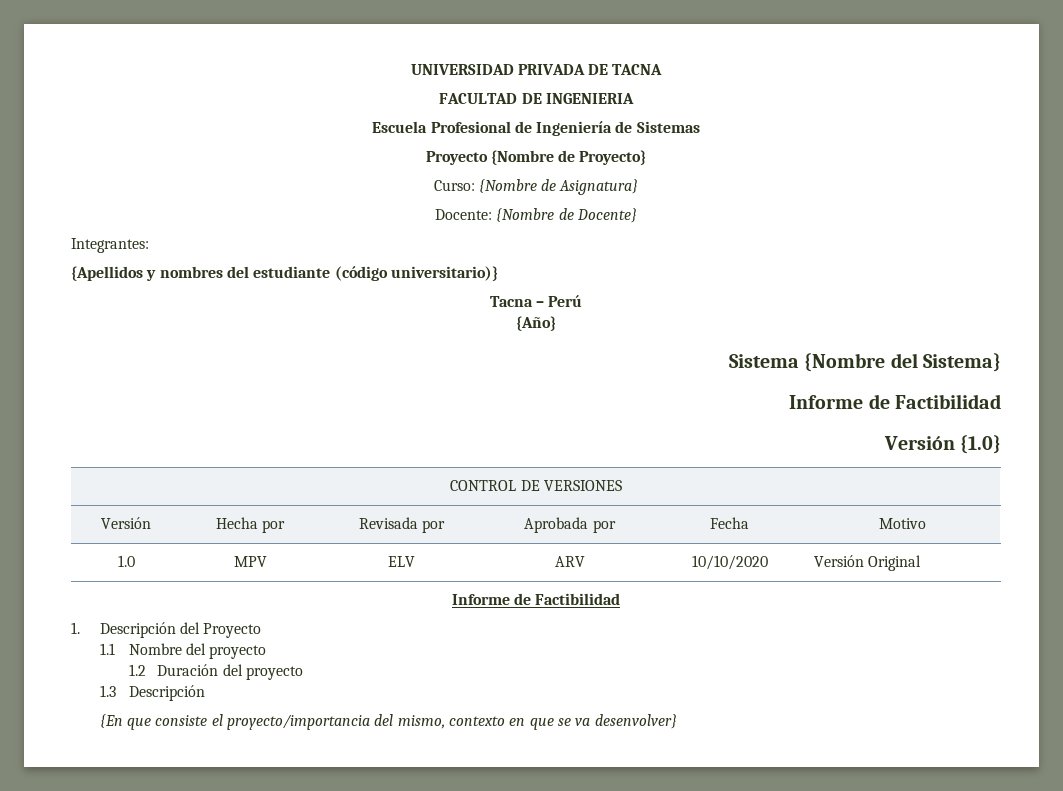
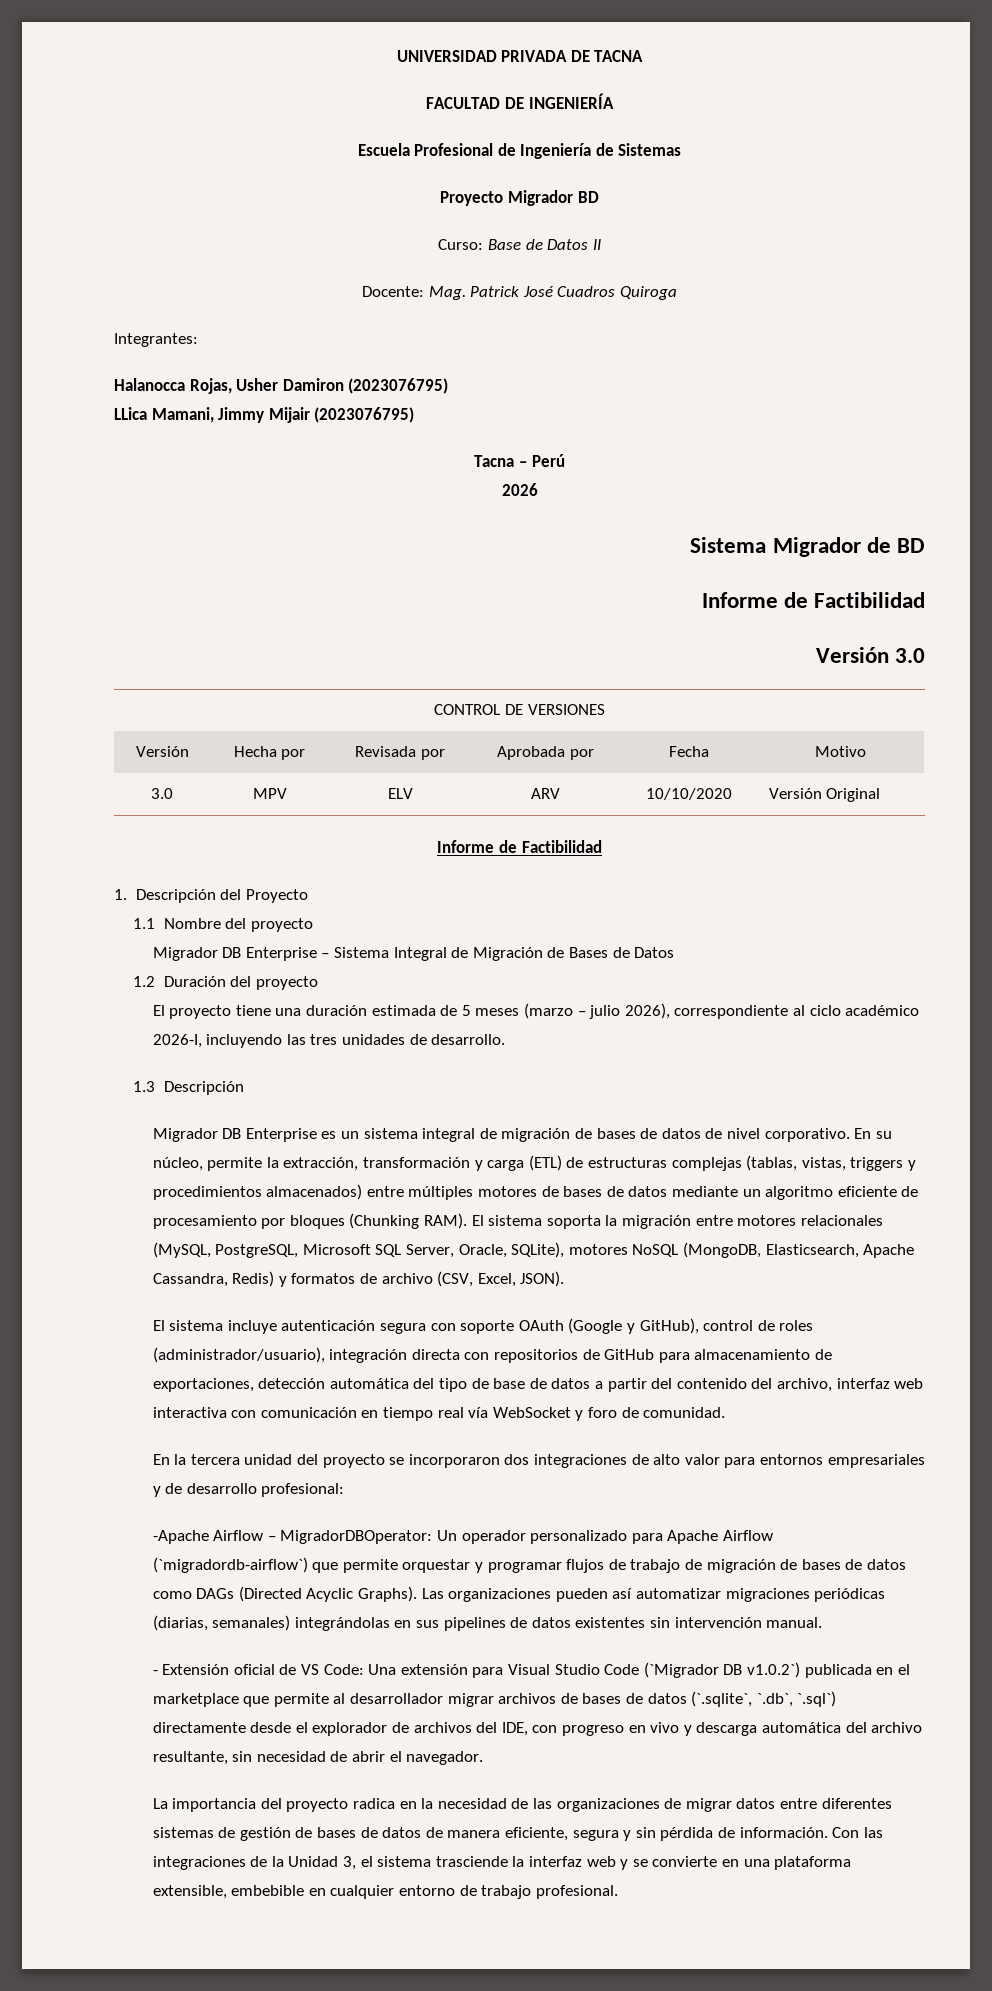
- FACULTAD DE INGENIERIA
+ FACULTAD DE INGENIERÍA
- Proyecto {Nombre de Proyecto}
- Curso: {Nombre de Asignatura}
- Docente: {Nombre de Docente}
+ Proyecto Migrador BD
+ Curso: Base de Datos II
+ Docente: Mag. Patrick José Cuadros Quiroga
  Integrantes:
- {Apellidos y nombres del estudiante (código universitario)}
+ Halanocca Rojas, Usher Damiron (2023076795)
+ LLica Mamani, Jimmy Mijair (2023076795)
- {Año}
- Sistema {Nombre del Sistema}
+ 2026
+ Sistema Migrador de BD
- Versión {1.0}
+ Versión 3.0
- 1.0 | MPV | ELV | ARV | 10/10/2020 | Versión Original
+ 3.0 | MPV | ELV | ARV | 10/10/2020 | Versión Original
+ Migrador DB Enterprise – Sistema Integral de Migración de Bases de Datos
  1.2 Duración del proyecto
+ El proyecto tiene una duración estimada de 5 meses (marzo – julio 2026), correspondiente al ciclo académico 2026-I, incluyendo las tres unidades de desarrollo.
  1.3 Descripción
- {En que consiste el proyecto/importancia del mismo, contexto en que se va desenvolver}
+ Migrador DB Enterprise es un sistema integral de migración de bases de datos de nivel corporativo. En su núcleo, permite la extracción, transformación y carga (ETL) de estructuras complejas (tablas, vistas, triggers y procedimientos almacenados) entre múltiples motores de bases de datos mediante un algoritmo eficiente de procesamiento por bloques (Chunking RAM). El sistema soporta la migración entre motores relacionales (MySQL, PostgreSQL, Microsoft SQL Server, Oracle, SQLite), motores NoSQL (MongoDB, Elasticsearch, Apache Cassandra, Redis) y formatos de archivo (CSV, Excel, JSON).
+ El sistema incluye autenticación segura con soporte OAuth (Google y GitHub), control de roles (administrador/usuario), integración directa con repositorios de GitHub para almacenamiento de exportaciones, detección automática del tipo de base de datos a partir del contenido del archivo, interfaz web interactiva con comunicación en tiempo real vía WebSocket y foro de comunidad.
+ En la tercera unidad del proyecto se incorporaron dos integraciones de alto valor para entornos empresariales y de desarrollo profesional:
+ -Apache Airflow – MigradorDBOperator: Un operador personalizado para Apache Airflow (`migradordb-airflow`) que permite orquestar y programar flujos de trabajo de migración de bases de datos como DAGs (Directed Acyclic Graphs). Las organizaciones pueden así automatizar migraciones periódicas (diarias, semanales) integrándolas en sus pipelines de datos existentes sin intervención manual.
+ - Extensión oficial de VS Code: Una extensión para Visual Studio Code (`Migrador DB v1.0.2`) publicada en el marketplace que permite al desarrollador migrar archivos de bases de datos (`.sqlite`, `.db`, `.sql`) directamente desde el explorador de archivos del IDE, con progreso en vivo y descarga automática del archivo resultante, sin necesidad de abrir el navegador.
+ La importancia del proyecto radica en la necesidad de las organizaciones de migrar datos entre diferentes sistemas de gestión de bases de datos de manera eficiente, segura y sin pérdida de información. Con las integraciones de la Unidad 3, el sistema trasciende la interfaz web y se convierte en una plataforma extensible, embebible en cualquier entorno de trabajo profesional.

